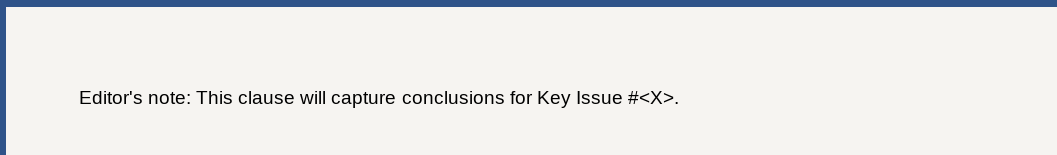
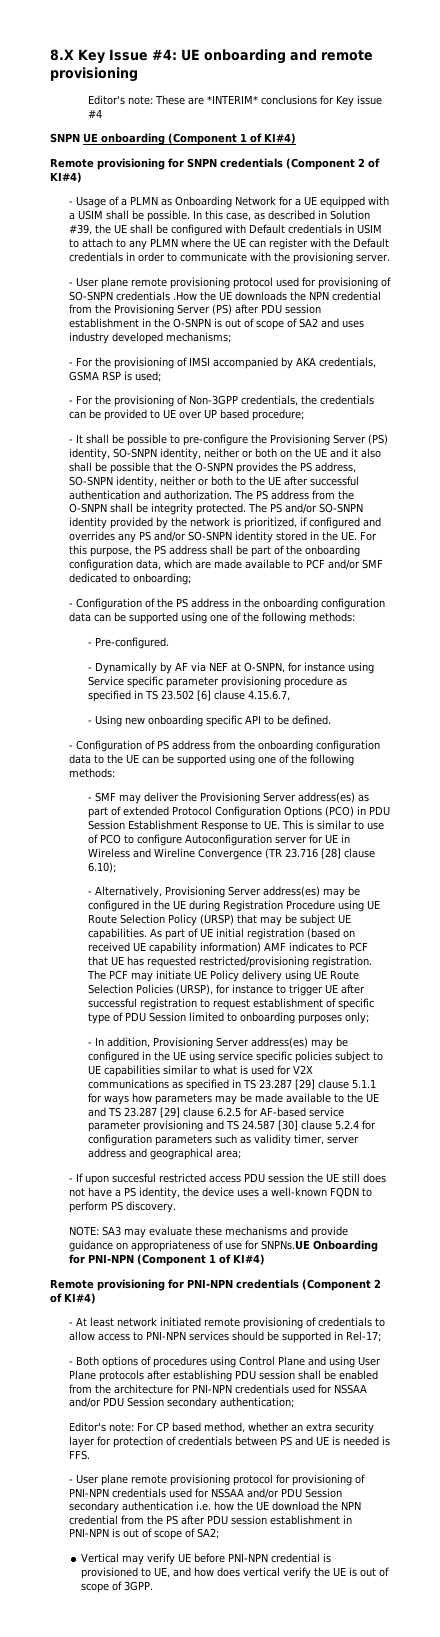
- Editor's note: This clause will capture conclusions for Key Issue #<X>.
+ 8.X Key Issue #4: UE onboarding and remote provisioning
+ Editor's note: These are *INTERIM* conclusions for Key issue #4
+ SNPN UE onboarding (Component 1 of KI#4)
+ Remote provisioning for SNPN credentials (Component 2 of KI#4)
+ - Usage of a PLMN as Onboarding Network for a UE equipped with a USIM shall be possible. In this case, as described in Solution #39, the UE shall be configured with Default credentials in USIM to attach to any PLMN where the UE can register with the Default credentials in order to communicate with the provisioning server.
+ - User plane remote provisioning protocol used for provisioning of SO-SNPN credentials .How the UE downloads the NPN credential from the Provisioning Server (PS) after PDU session establishment in the O-SNPN is out of scope of SA2 and uses industry developed mechanisms;
+ - For the provisioning of IMSI accompanied by AKA credentials, GSMA RSP is used;
+ - For the provisioning of Non-3GPP credentials, the credentials can be provided to UE over UP based procedure;
+ - It shall be possible to pre-configure the Provisioning Server (PS) identity, SO-SNPN identity, neither or both on the UE and it also shall be possible that the O-SNPN provides the PS address, SO-SNPN identity, neither or both to the UE after successful authentication and authorization. The PS address from the O-SNPN shall be integrity protected. The PS and/or SO-SNPN identity provided by the network is prioritized, if configured and overrides any PS and/or SO-SNPN identity stored in the UE. For this purpose, the PS address shall be part of the onboarding configuration data, which are made available to PCF and/or SMF dedicated to onboarding;
+ - Configuration of the PS address in the onboarding configuration data can be supported using one of the following methods:
+ - Pre-configured.
+ - Dynamically by AF via NEF at O-SNPN, for instance using Service specific parameter provisioning procedure as specified in TS 23.502 [6] clause 4.15.6.7,
+ - Using new onboarding specific API to be defined.
+ - Configuration of PS address from the onboarding configuration data to the UE can be supported using one of the following methods:
+ - SMF may deliver the Provisioning Server address(es) as part of extended Protocol Configuration Options (PCO) in PDU Session Establishment Response to UE. This is similar to use of PCO to configure Autoconfiguration server for UE in Wireless and Wireline Convergence (TR 23.716 [28] clause 6.10);
+ - Alternatively, Provisioning Server address(es) may be configured in the UE during Registration Procedure using UE Route Selection Policy (URSP) that may be subject UE capabilities. As part of UE initial registration (based on received UE capability information) AMF indicates to PCF that UE has requested restricted/provisioning registration. The PCF may initiate UE Policy delivery using UE Route Selection Policies (URSP), for instance to trigger UE after successful registration to request establishment of specific type of PDU Session limited to onboarding purposes only;
+ - In addition, Provisioning Server address(es) may be configured in the UE using service specific policies subject to UE capabilities similar to what is used for V2X communications as specified in TS 23.287 [29] clause 5.1.1 for ways how parameters may be made available to the UE and TS 23.287 [29] clause 6.2.5 for AF-based service parameter provisioning and TS 24.587 [30] clause 5.2.4 for configuration parameters such as validity timer, server address and geographical area;
+ - If upon succesful restricted access PDU session the UE still does not have a PS identity, the device uses a well-known FQDN to perform PS discovery.
+ NOTE: SA3 may evaluate these mechanisms and provide guidance on appropriateness of use for SNPNs.UE Onboarding for PNI-NPN (Component 1 of KI#4)
+ Remote provisioning for PNI-NPN credentials (Component 2 of KI#4)
+ - At least network initiated remote provisioning of credentials to allow access to PNI-NPN services should be supported in Rel-17;
+ - Both options of procedures using Control Plane and using User Plane protocols after establishing PDU session shall be enabled from the architecture for PNI-NPN credentials used for NSSAA and/or PDU Session secondary authentication;
+ Editor's note: For CP based method, whether an extra security layer for protection of credentials between PS and UE is needed is FFS.
+ - User plane remote provisioning protocol for provisioning of PNI-NPN credentials used for NSSAA and/or PDU Session secondary authentication i.e. how the UE download the NPN credential from the PS after PDU session establishment in PNI-NPN is out of scope of SA2;
+ Vertical may verify UE before PNI-NPN credential is provisioned to UE, and how does vertical verify the UE is out of scope of 3GPP.

